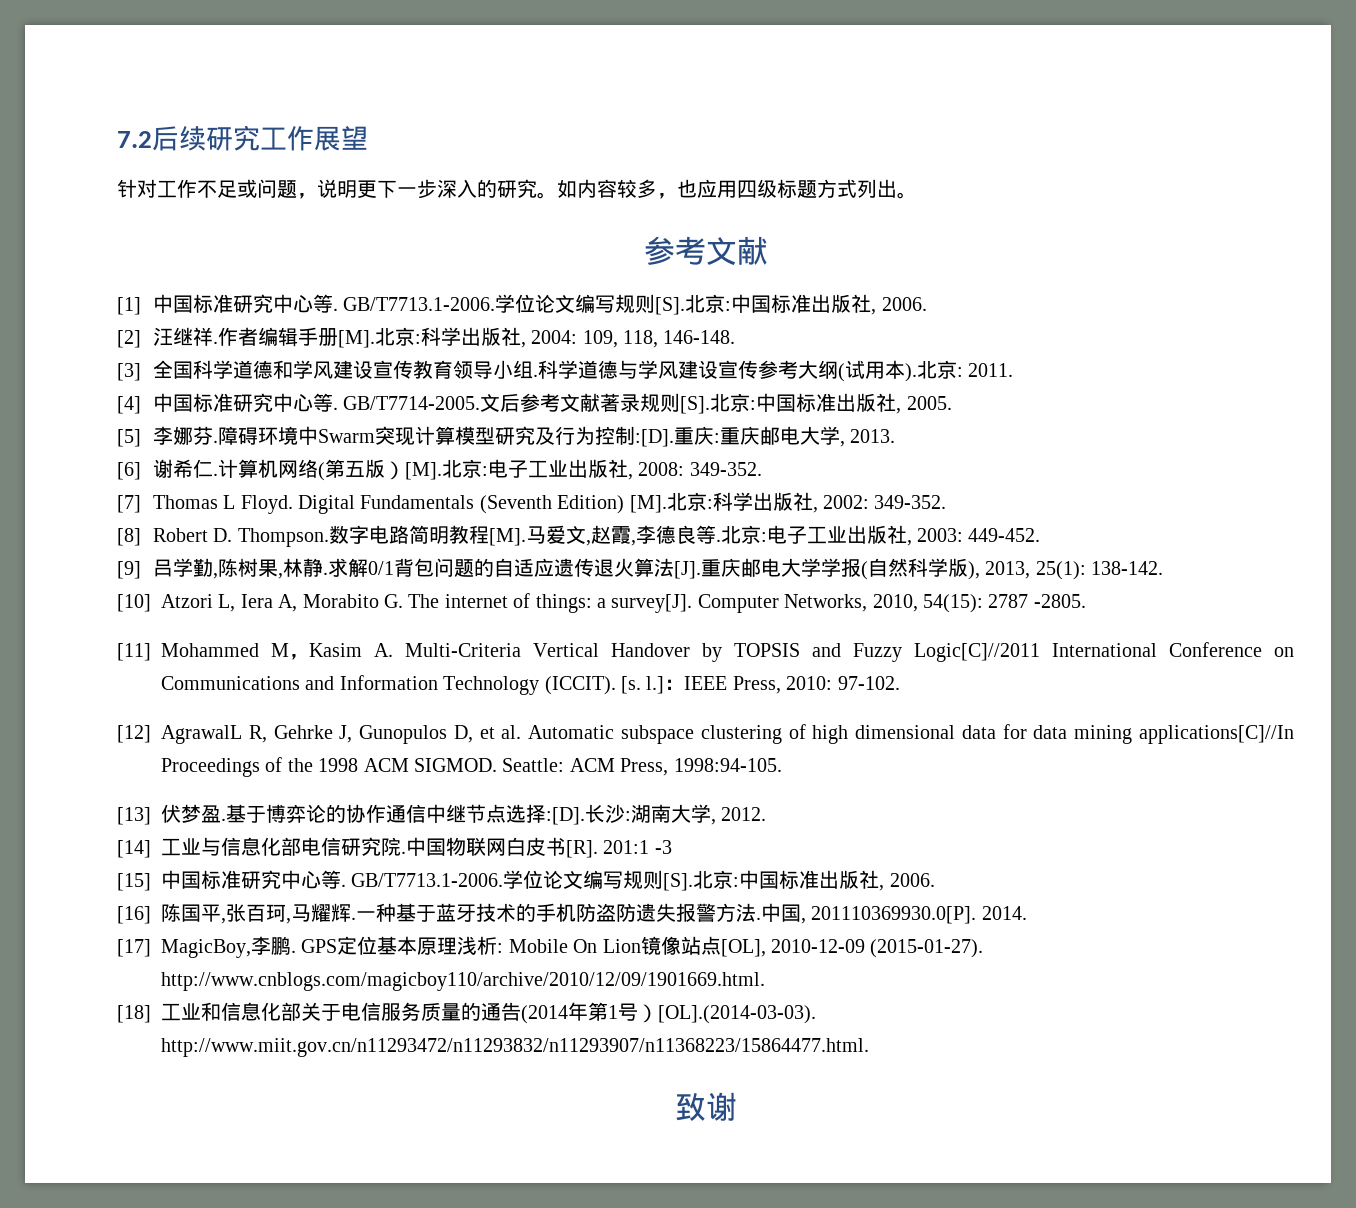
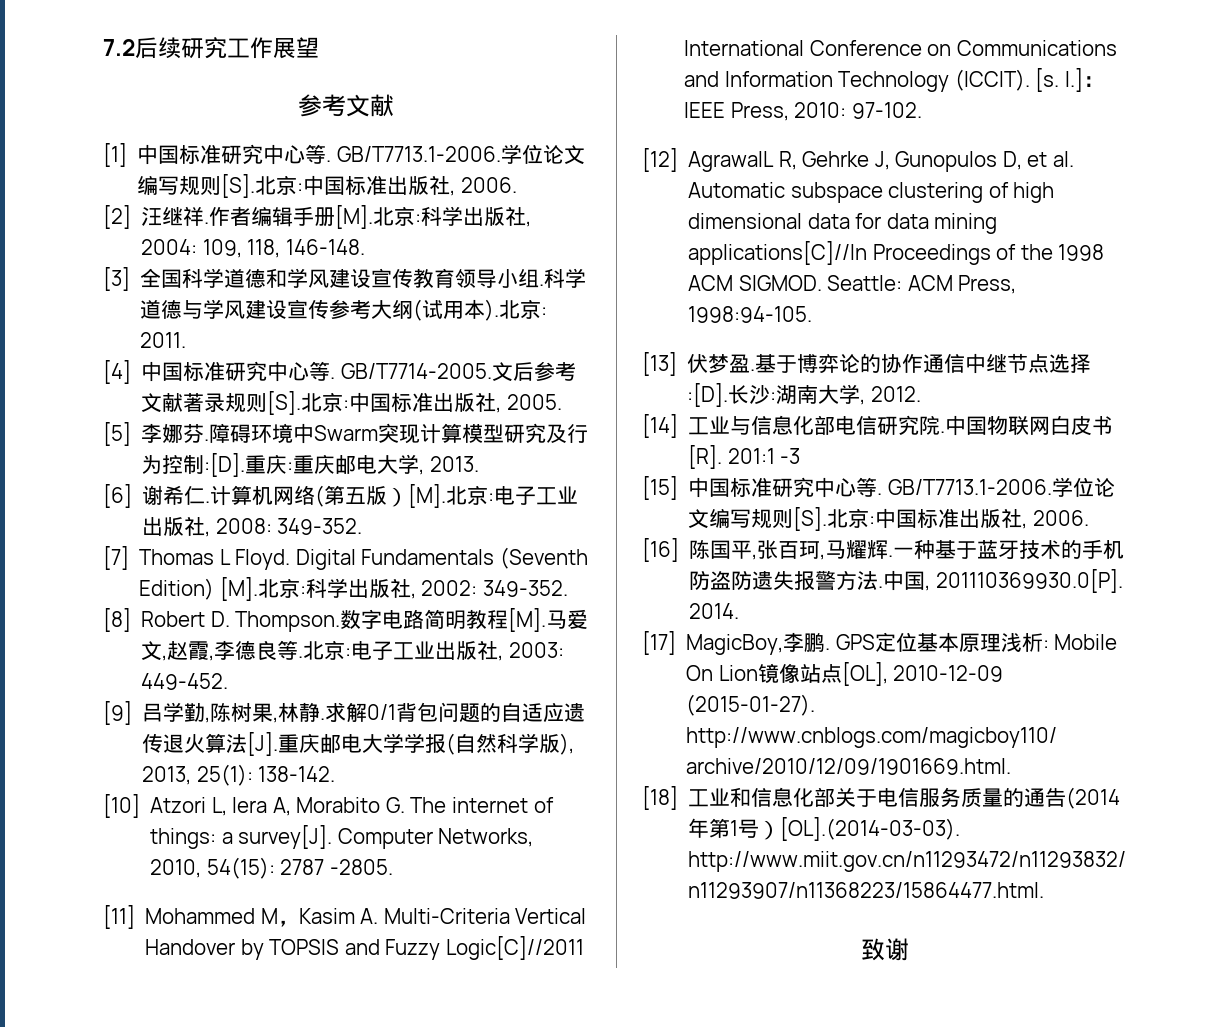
- 针对工作不足或问题，说明更下一步深入的研究。如内容较多，也应用四级标题方式列出。

